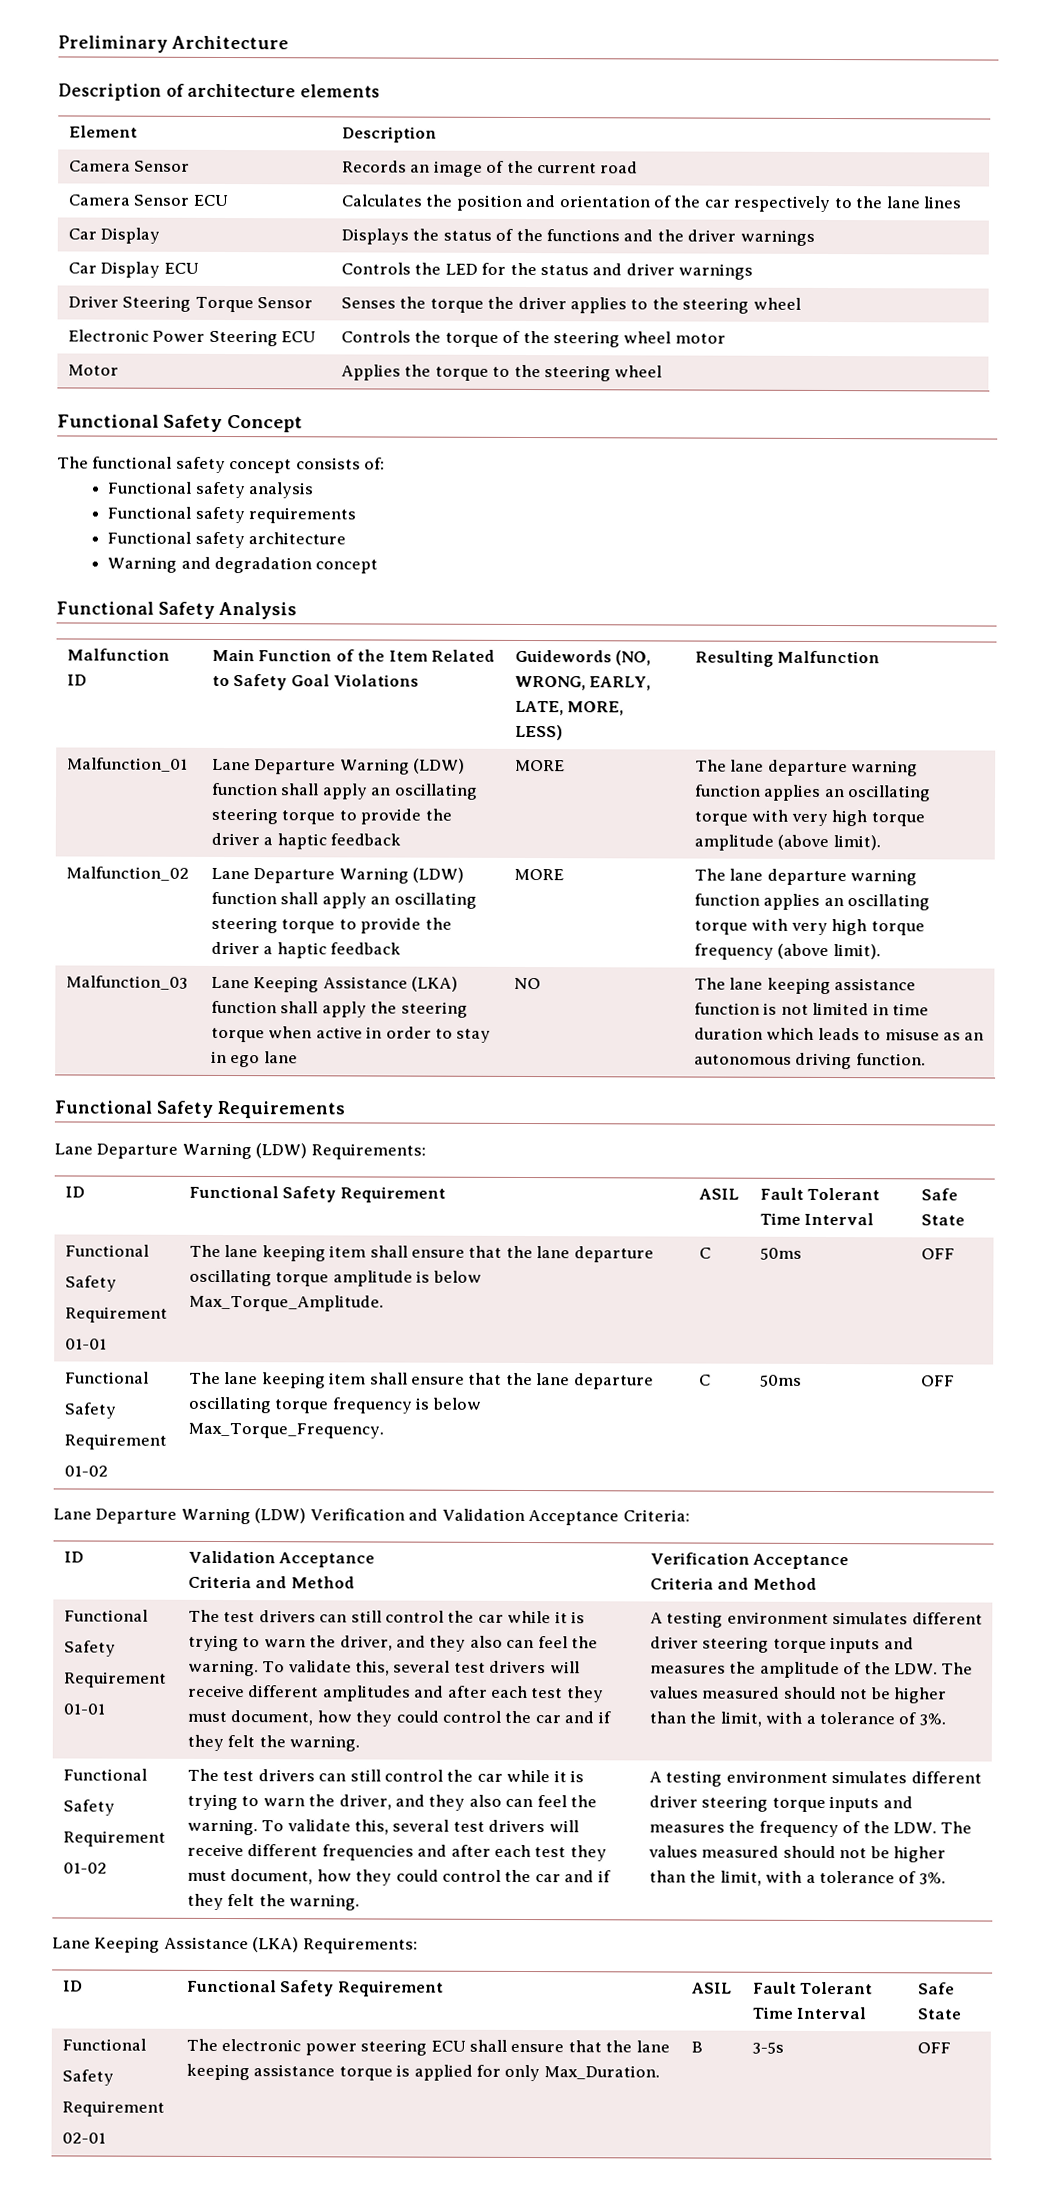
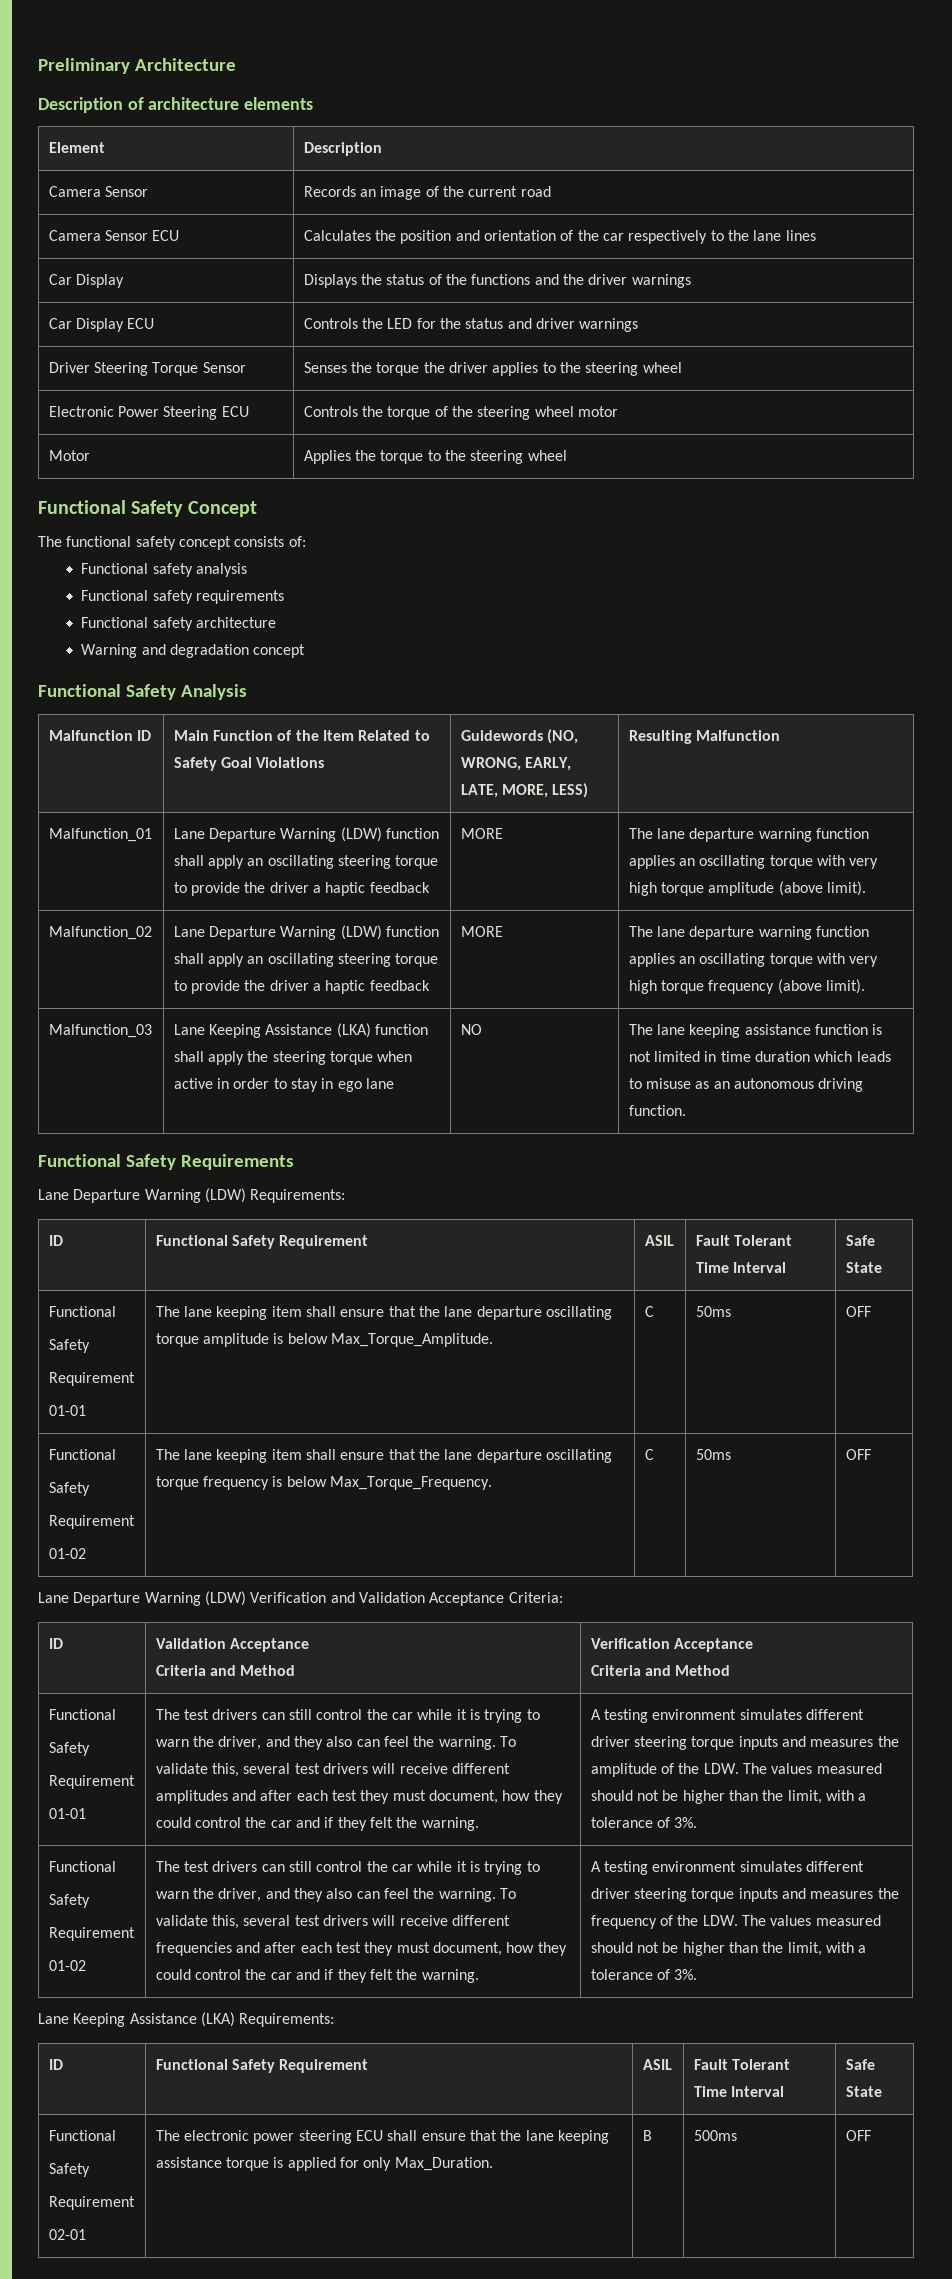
  Lane Keeping Assistance (LKA) Requirements:
  ID | Functional Safety Requirement | ASIL | Fault Tolerant Time Interval | Safe State
  Functional
  Safety
  Requirement
- 02-01 | The electronic power steering ECU shall ensure that the lane keeping assistance torque is applied for only Max_Duration. | B | 3-5s | OFF
+ 02-01 | The electronic power steering ECU shall ensure that the lane keeping assistance torque is applied for only Max_Duration. | B | 500ms | OFF

